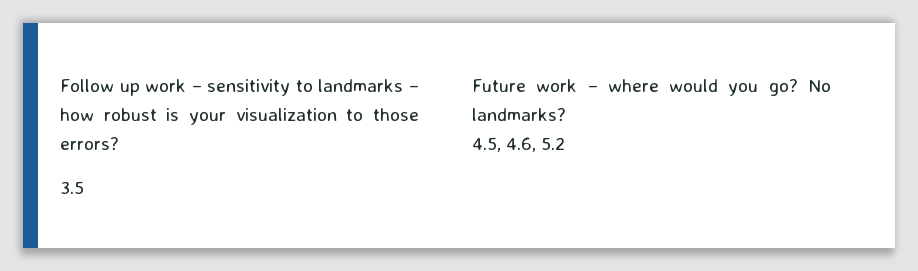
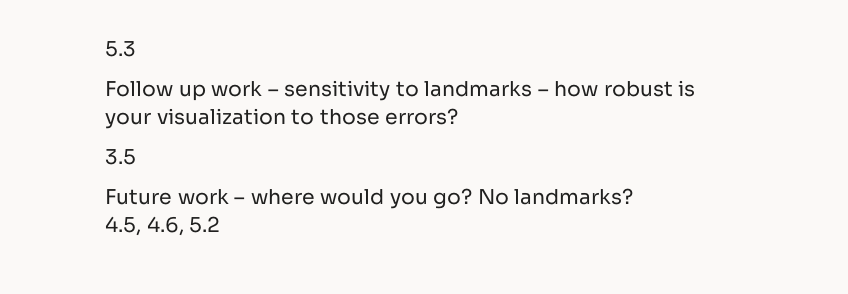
+ 5.3

